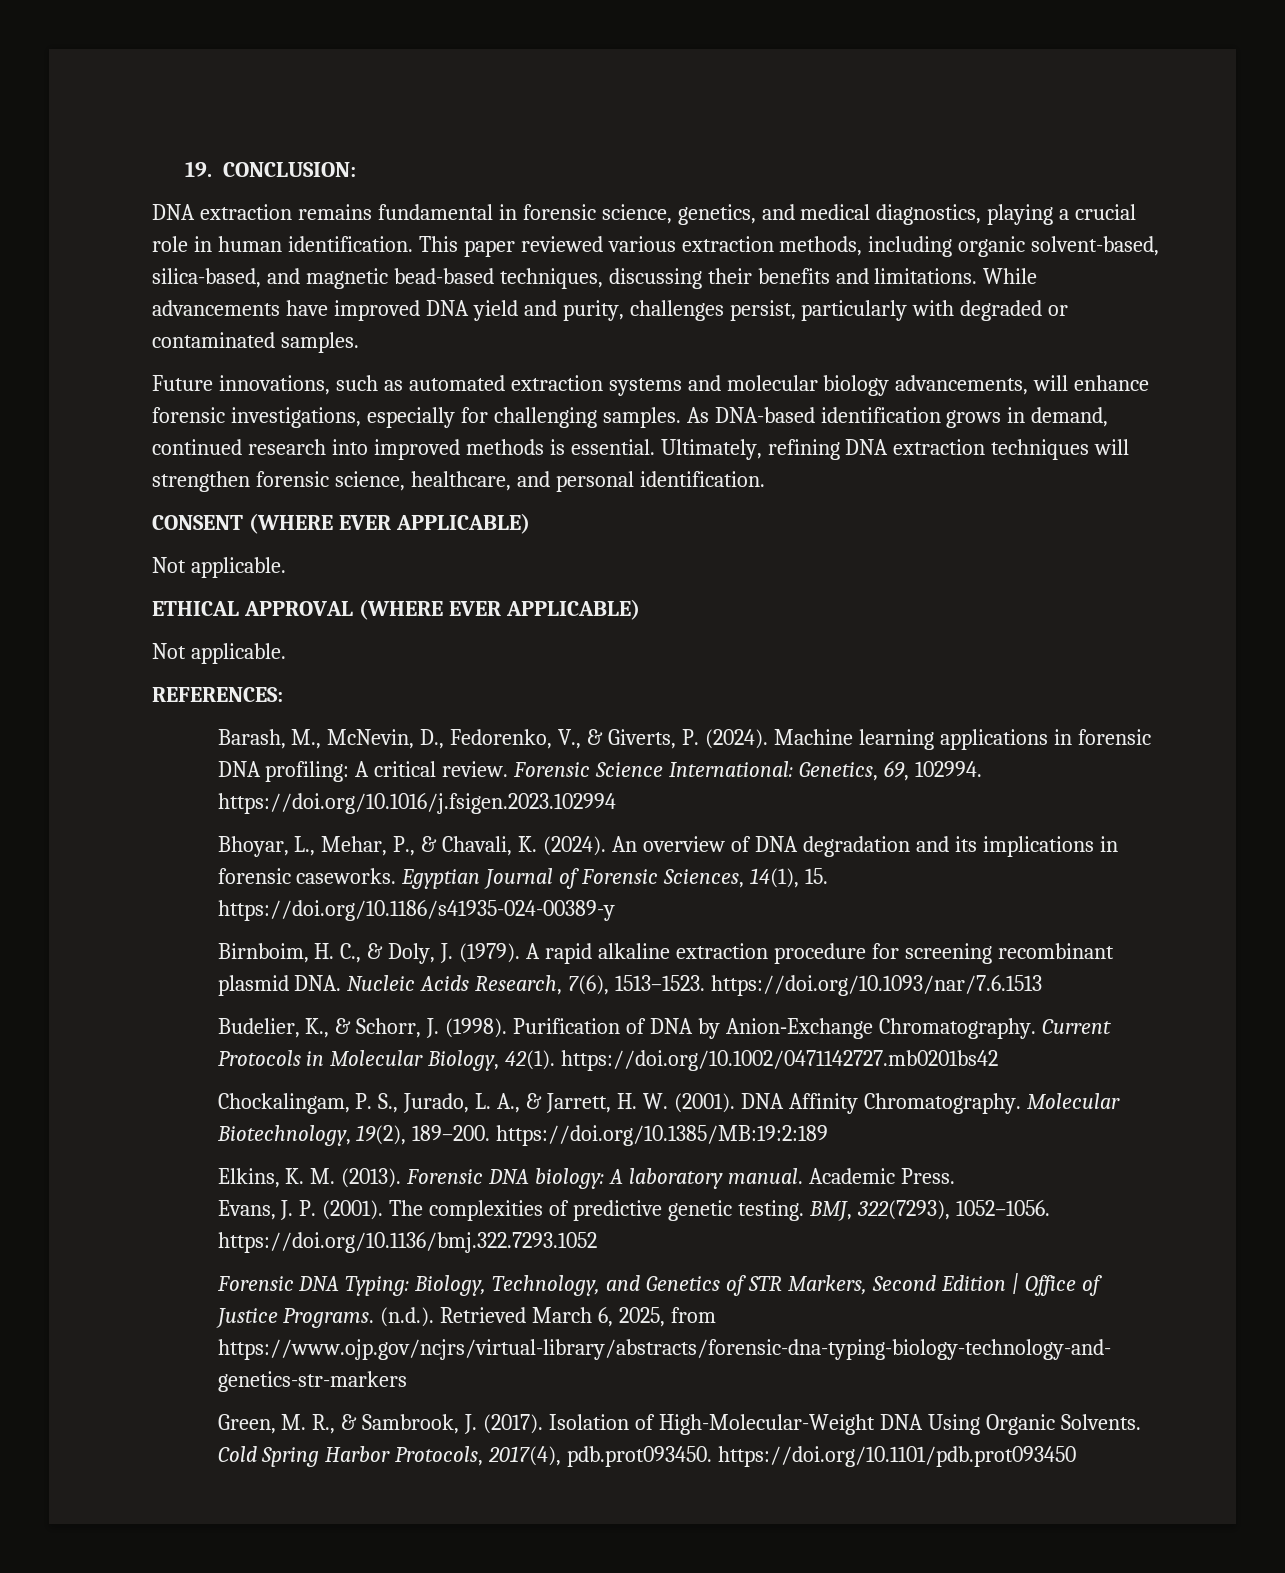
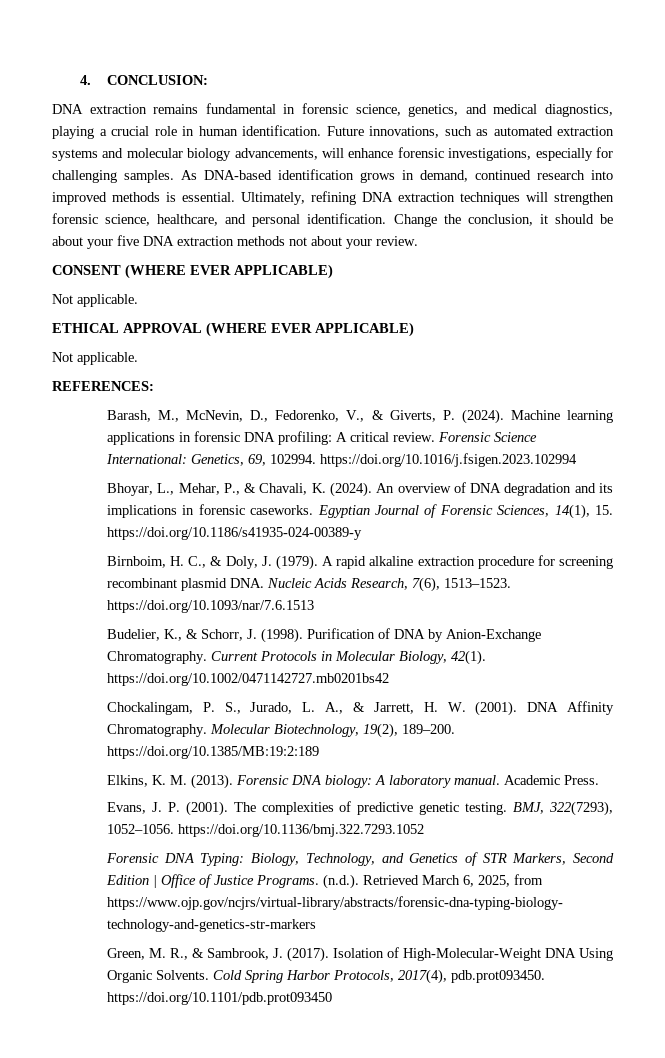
- 19. CONCLUSION:
+ 4. CONCLUSION:
- DNA extraction remains fundamental in forensic science, genetics, and medical diagnostics, playing a crucial role in human identification. This paper reviewed various extraction methods, including organic solvent-based, silica-based, and magnetic bead-based techniques, discussing their benefits and limitations. While advancements have improved DNA yield and purity, challenges persist, particularly with degraded or contaminated samples.
- Future innovations, such as automated extraction systems and molecular biology advancements, will enhance forensic investigations, especially for challenging samples.
+ DNA extraction remains fundamental in forensic science, genetics, and medical diagnostics, playing a crucial role in human identification. Future innovations, such as automated extraction systems and molecular biology advancements, will enhance forensic investigations, especially for challenging samples.
+ Change the conclusion, it should be about your five DNA extraction methods not about your review.

